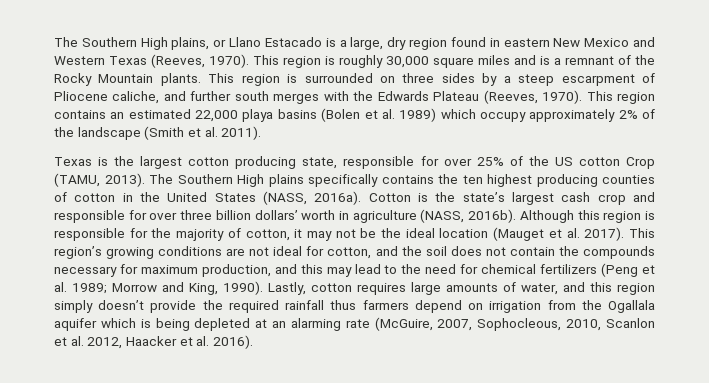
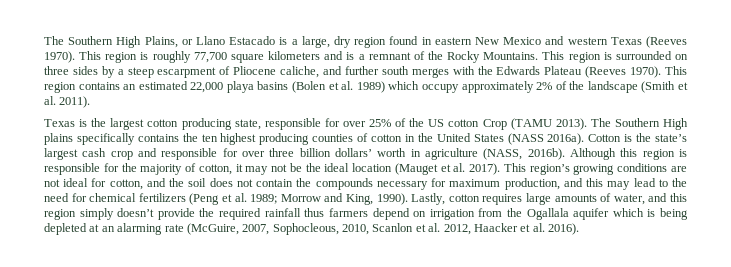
- The Southern High plains, or Llano Estacado is a large, dry region found in eastern New Mexico and Western Texas (Reeves, 1970).
+ The Southern High Plains, or Llano Estacado is a large, dry region found in eastern New Mexico and western Texas (Reeves 1970).
- This region is roughly 30,000 square miles and is a remnant of the Rocky Mountain plants.
+ This region is roughly 77,700 square kilometers and is a remnant of the Rocky Mountains.
- This region is surrounded on three sides by a steep escarpment of Pliocene caliche, and further south merges with the Edwards Plateau (Reeves, 1970).
+ This region is surrounded on three sides by a steep escarpment of Pliocene caliche, and further south merges with the Edwards Plateau (Reeves 1970).
- Texas is the largest cotton producing state, responsible for over 25% of the US cotton Crop (TAMU, 2013).
+ Texas is the largest cotton producing state, responsible for over 25% of the US cotton Crop (TAMU 2013).
- The Southern High plains specifically contains the ten highest producing counties of cotton in the United States (NASS, 2016a).
+ The Southern High plains specifically contains the ten highest producing counties of cotton in the United States (NASS 2016a).

